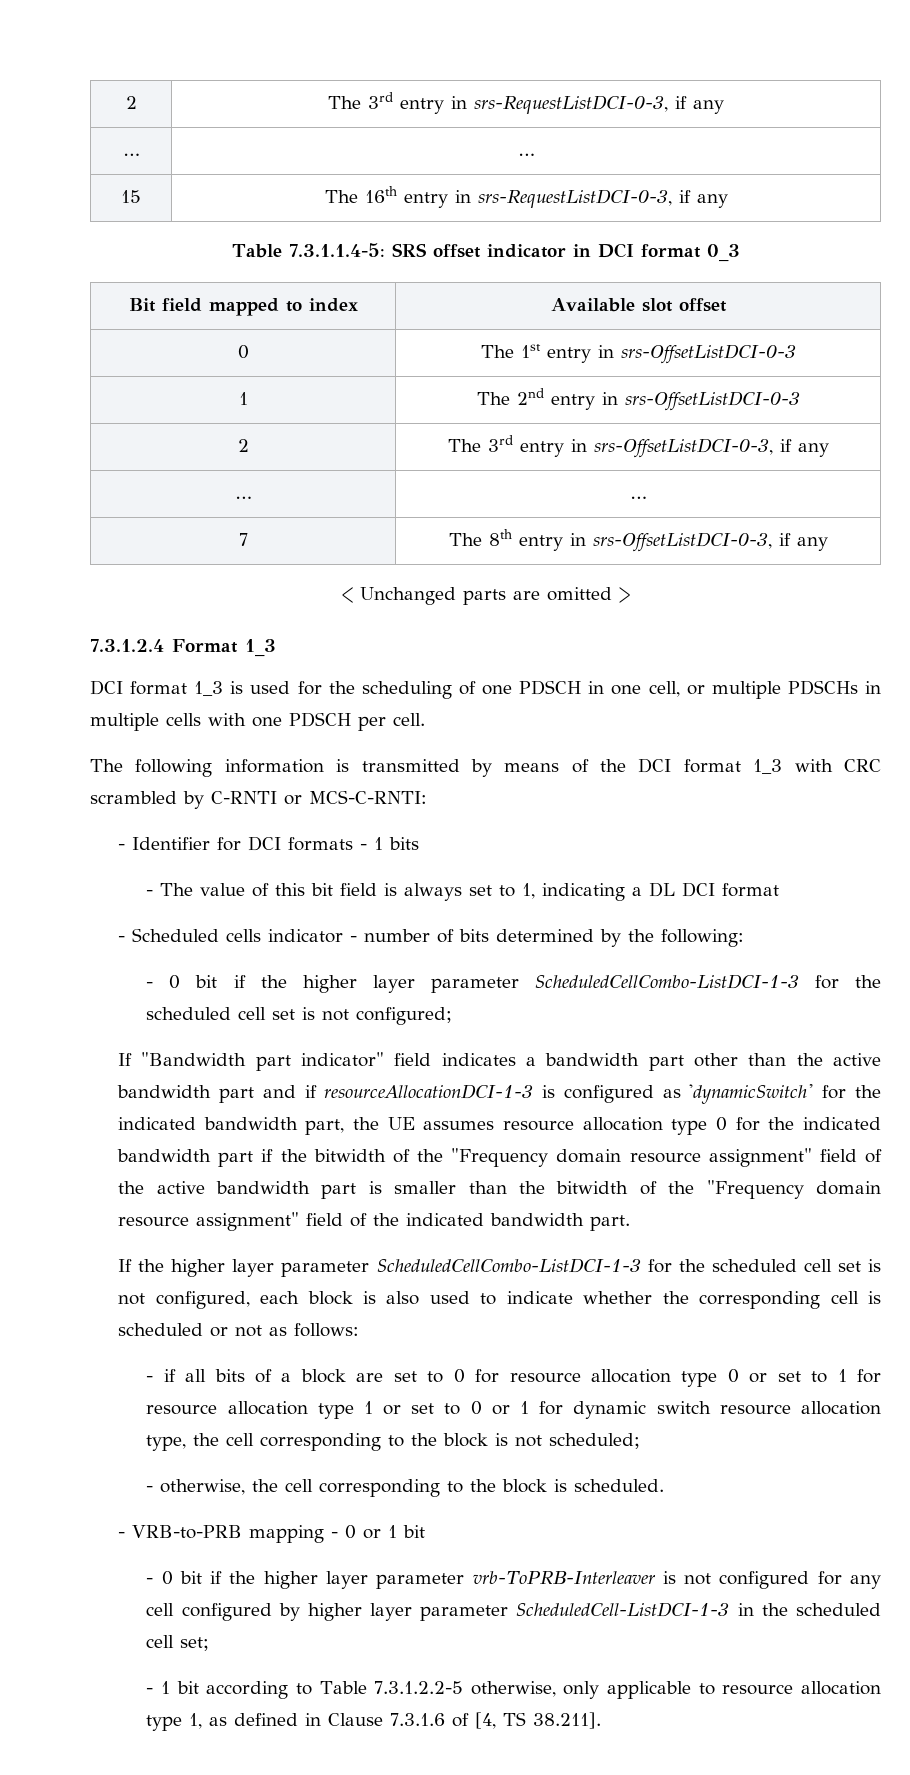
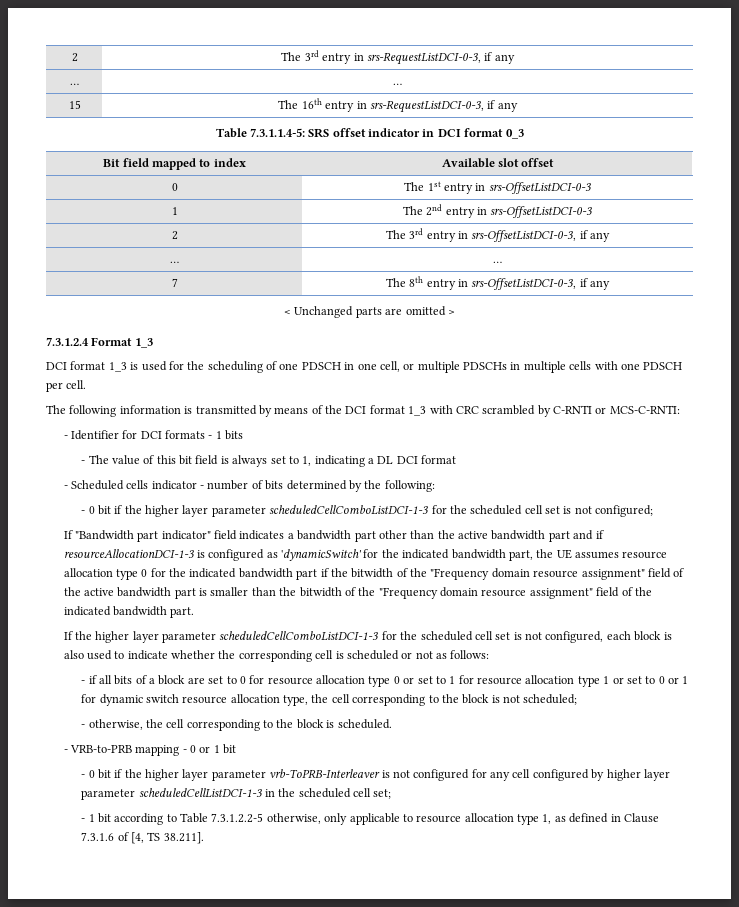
- - 0 bit if the higher layer parameter ScheduledCellCombo-ListDCI-1-3 for the scheduled cell set is not configured;
+ - 0 bit if the higher layer parameter scheduledCellComboListDCI-1-3 for the scheduled cell set is not configured;
- If the higher layer parameter ScheduledCellCombo-ListDCI-1-3 for the scheduled cell set is not configured, each block is also used to indicate whether the corresponding cell is scheduled or not as follows:
+ If the higher layer parameter scheduledCellComboListDCI-1-3 for the scheduled cell set is not configured, each block is also used to indicate whether the corresponding cell is scheduled or not as follows:
- - 0 bit if the higher layer parameter vrb-ToPRB-Interleaver is not configured for any cell configured by higher layer parameter ScheduledCell-ListDCI-1-3 in the scheduled cell set;
+ - 0 bit if the higher layer parameter vrb-ToPRB-Interleaver is not configured for any cell configured by higher layer parameter scheduledCellListDCI-1-3 in the scheduled cell set;

